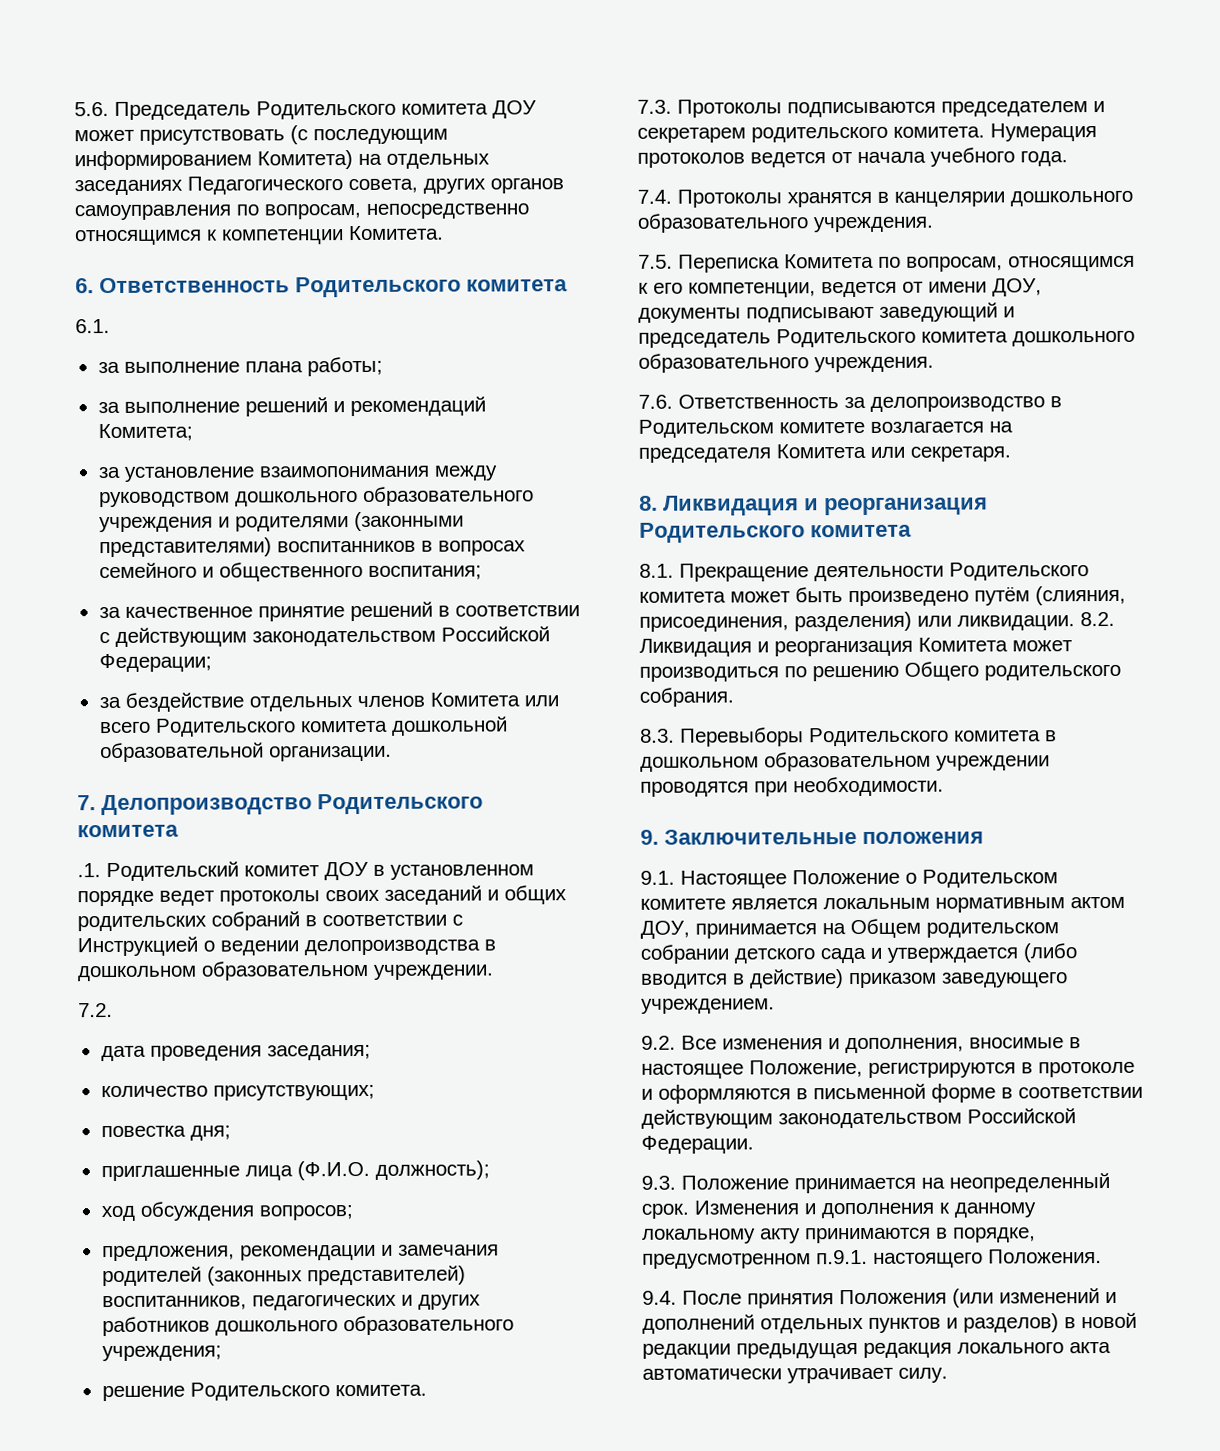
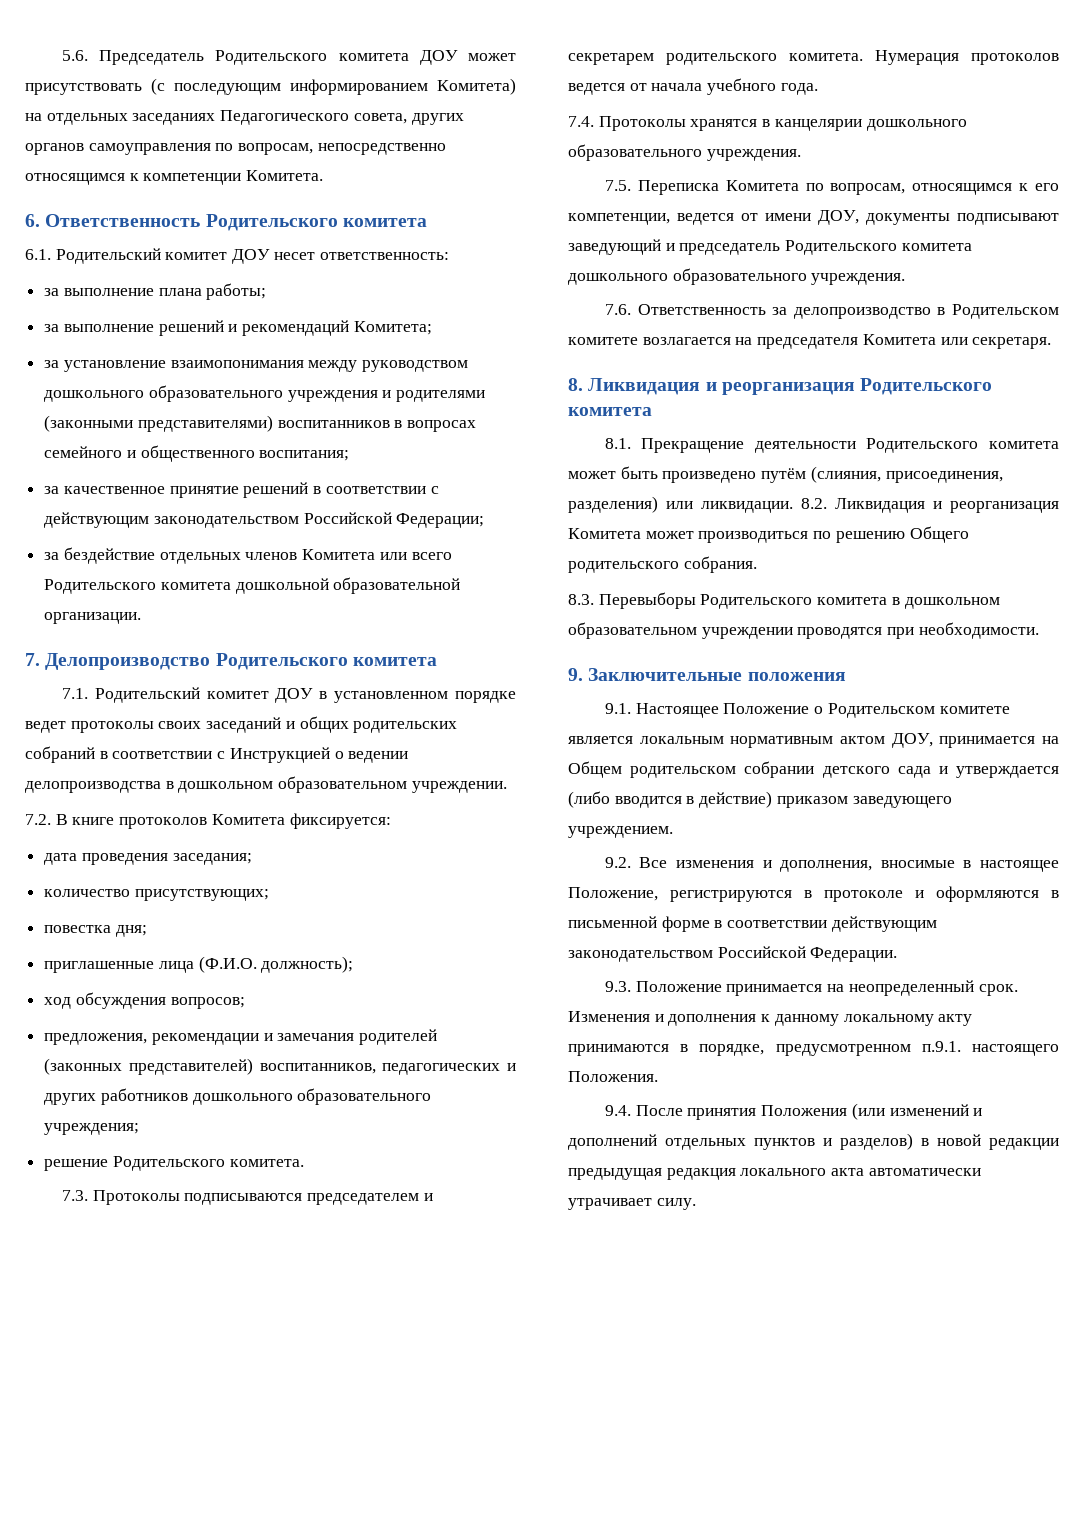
- 6.1.
+ 6.1. Родительский комитет ДОУ несет ответственность:
- .1. Родительский комитет ДОУ в установленном порядке ведет протоколы своих заседаний и общих родительских собраний в соответствии с Инструкцией о ведении делопроизводства в дошкольном образовательном учреждении.
+ 7.1. Родительский комитет ДОУ в установленном порядке ведет протоколы своих заседаний и общих родительских собраний в соответствии с Инструкцией о ведении делопроизводства в дошкольном образовательном учреждении.
- 7.2.
+ 7.2. В книге протоколов Комитета фиксируется:

